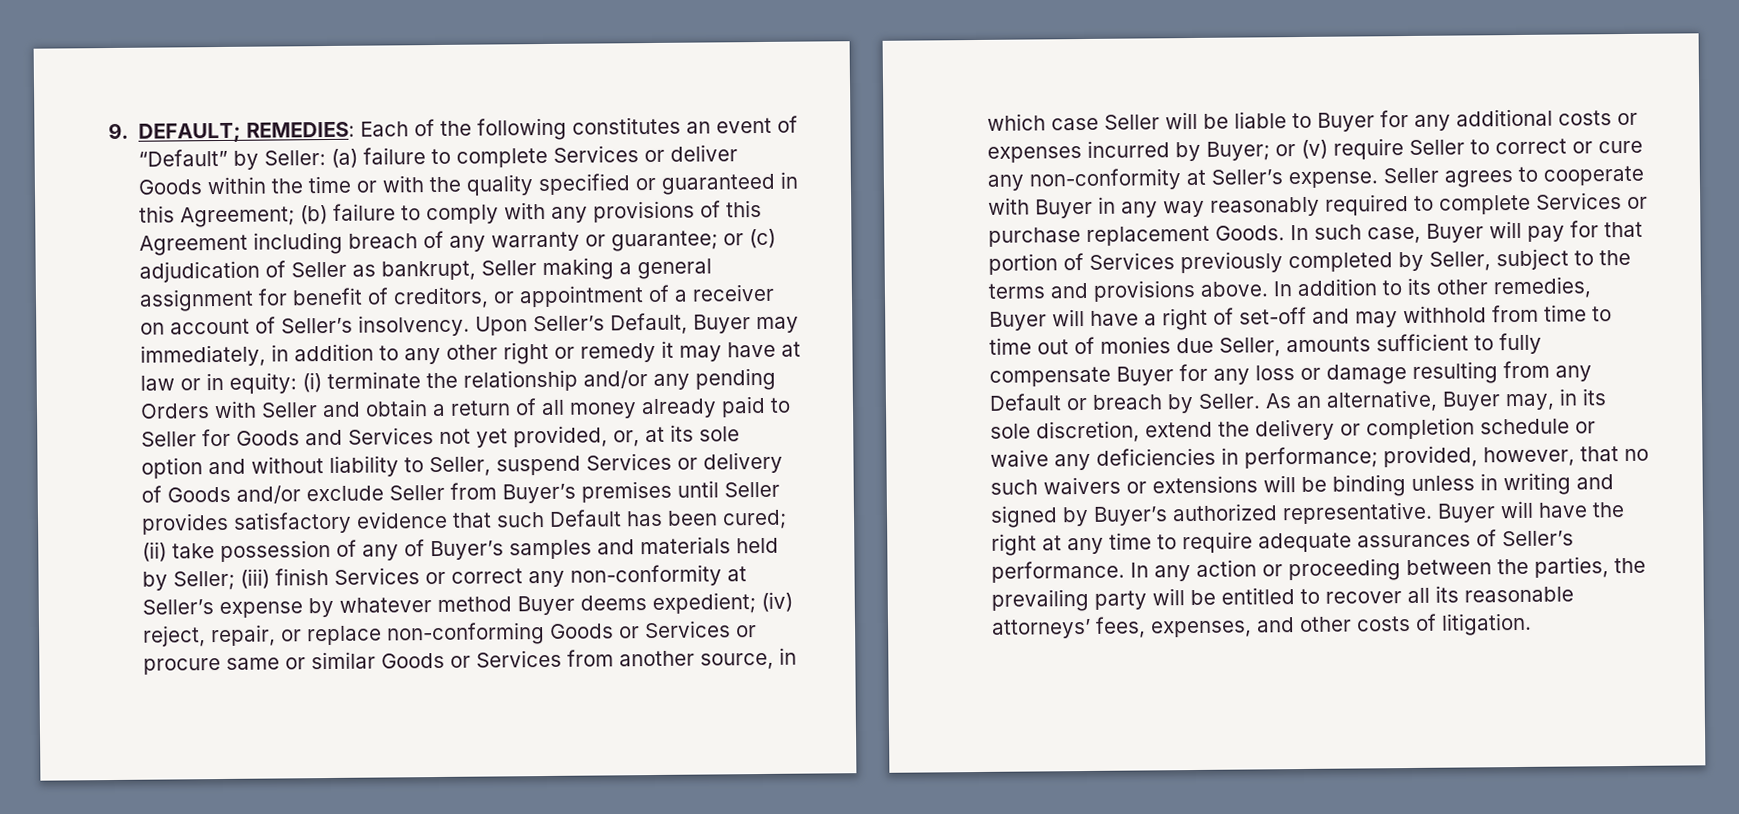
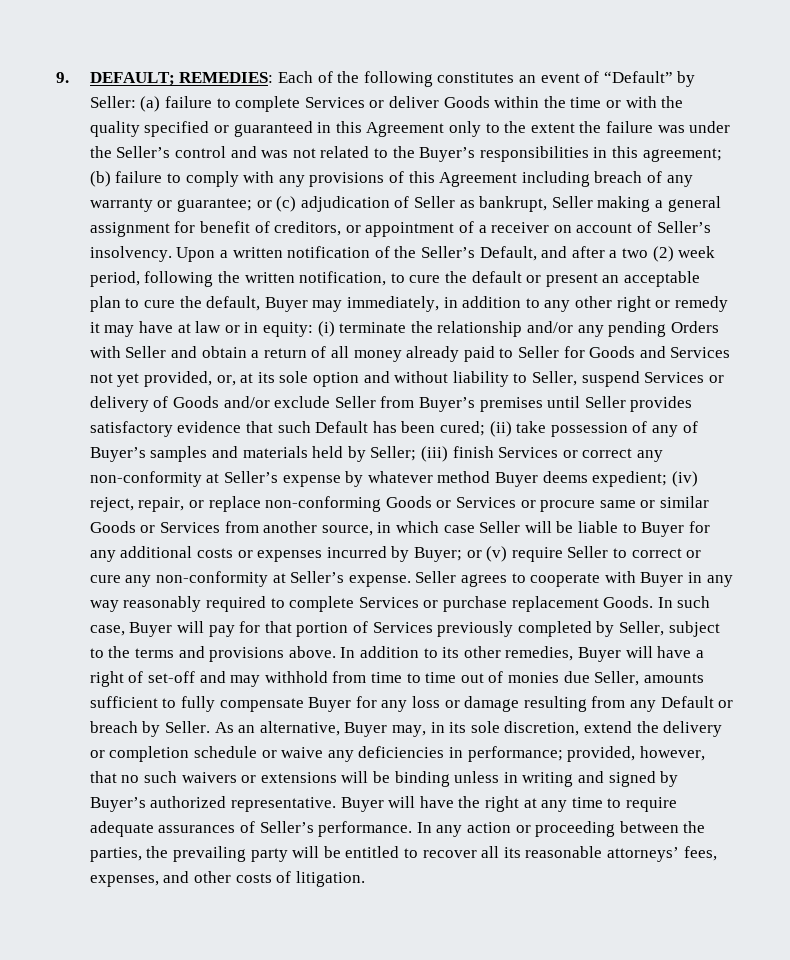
- (a) failure to complete Services or deliver Goods within the time or with the quality specified or guaranteed in this Agreement;
+ (a) failure to complete Services or deliver Goods within the time or with the quality specified or guaranteed in this Agreement only to the extent the failure was under the Seller’s control and was not related to the Buyer’s responsibilities in this agreement;
- Upon Seller’s Default, Buyer may immediately, in addition to any other right or remedy it may have at law or in equity:
+ Upon a written notification of the Seller’s Default, and after a two (2) week period, following the written notification, to cure the default or present an acceptable plan to cure the default, Buyer may immediately, in addition to any other right or remedy it may have at law or in equity:

